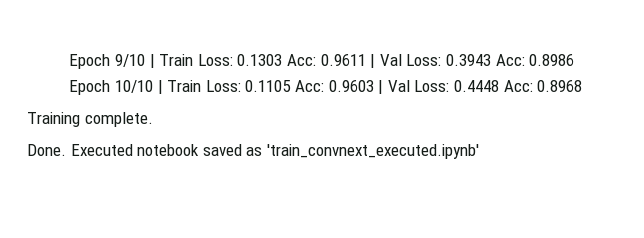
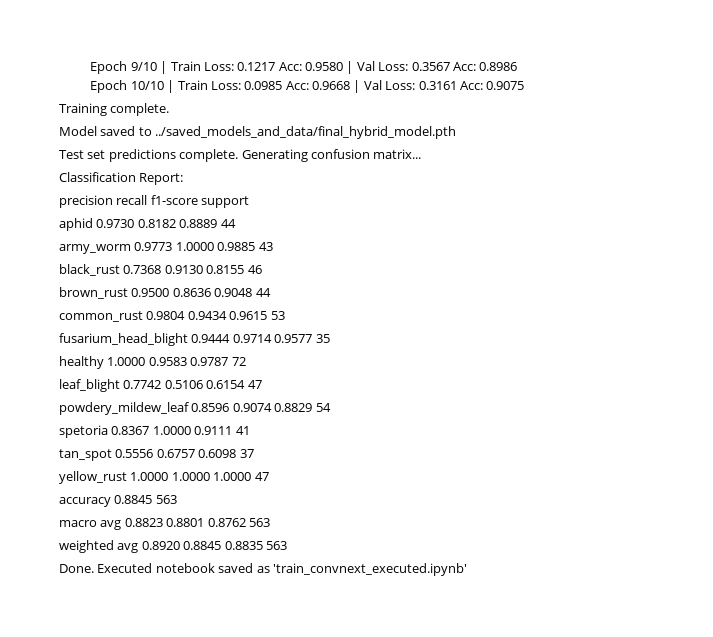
- Epoch 9/10 | Train Loss: 0.1303 Acc: 0.9611 | Val Loss: 0.3943 Acc: 0.8986
+ Epoch 9/10 | Train Loss: 0.1217 Acc: 0.9580 | Val Loss: 0.3567 Acc: 0.8986
- Epoch 10/10 | Train Loss: 0.1105 Acc: 0.9603 | Val Loss: 0.4448 Acc: 0.8968
+ Epoch 10/10 | Train Loss: 0.0985 Acc: 0.9668 | Val Loss: 0.3161 Acc: 0.9075
  Training complete.
+ Model saved to ../saved_models_and_data/final_hybrid_model.pth
+ Test set predictions complete. Generating confusion matrix...
+ Classification Report:
+ precision recall f1-score support
+ aphid 0.9730 0.8182 0.8889 44
+ army_worm 0.9773 1.0000 0.9885 43
+ black_rust 0.7368 0.9130 0.8155 46
+ brown_rust 0.9500 0.8636 0.9048 44
+ common_rust 0.9804 0.9434 0.9615 53
+ fusarium_head_blight 0.9444 0.9714 0.9577 35
+ healthy 1.0000 0.9583 0.9787 72
+ leaf_blight 0.7742 0.5106 0.6154 47
+ powdery_mildew_leaf 0.8596 0.9074 0.8829 54
+ spetoria 0.8367 1.0000 0.9111 41
+ tan_spot 0.5556 0.6757 0.6098 37
+ yellow_rust 1.0000 1.0000 1.0000 47
+ accuracy 0.8845 563
+ macro avg 0.8823 0.8801 0.8762 563
+ weighted avg 0.8920 0.8845 0.8835 563

